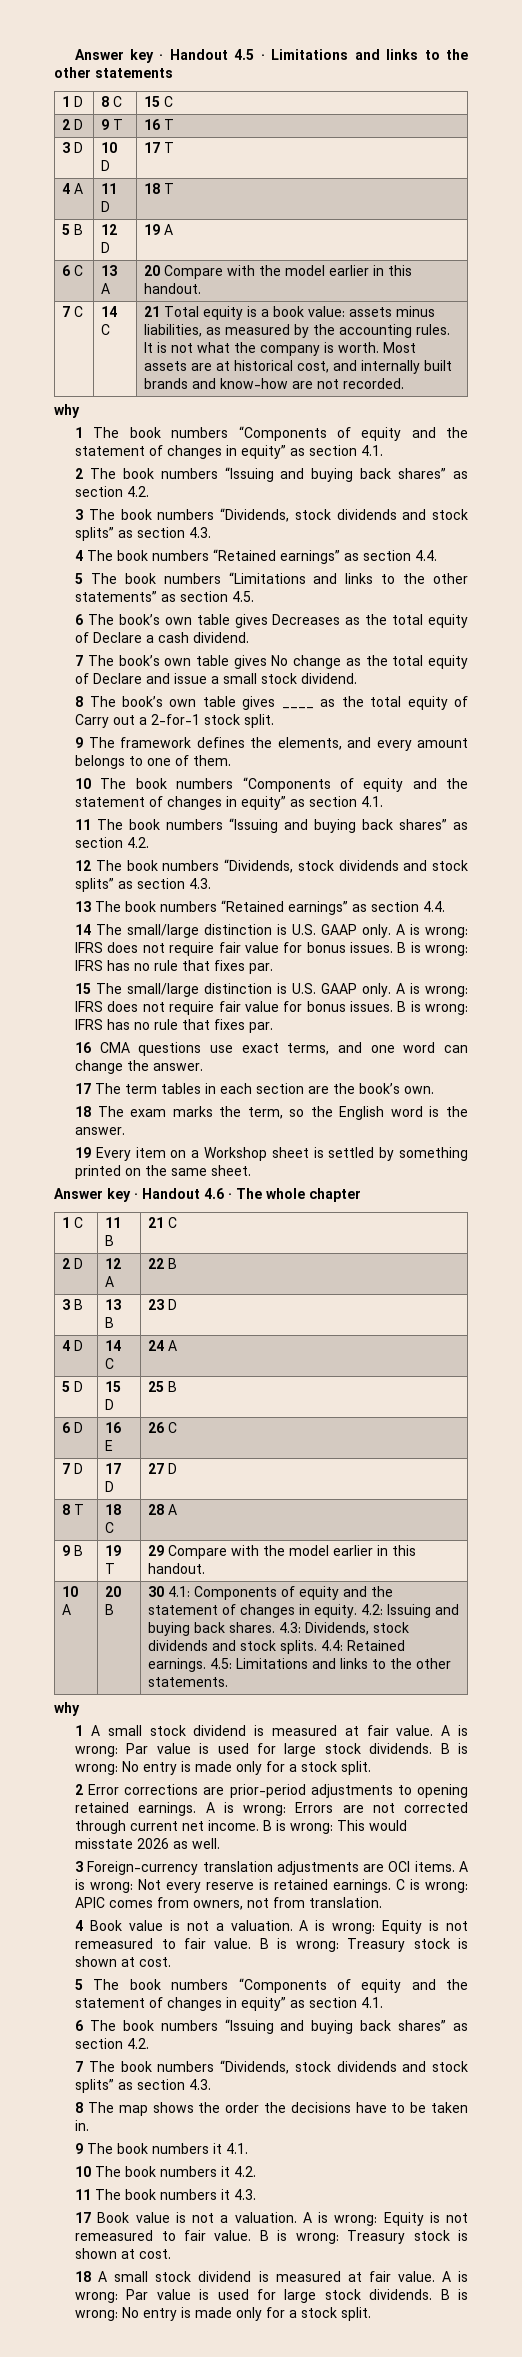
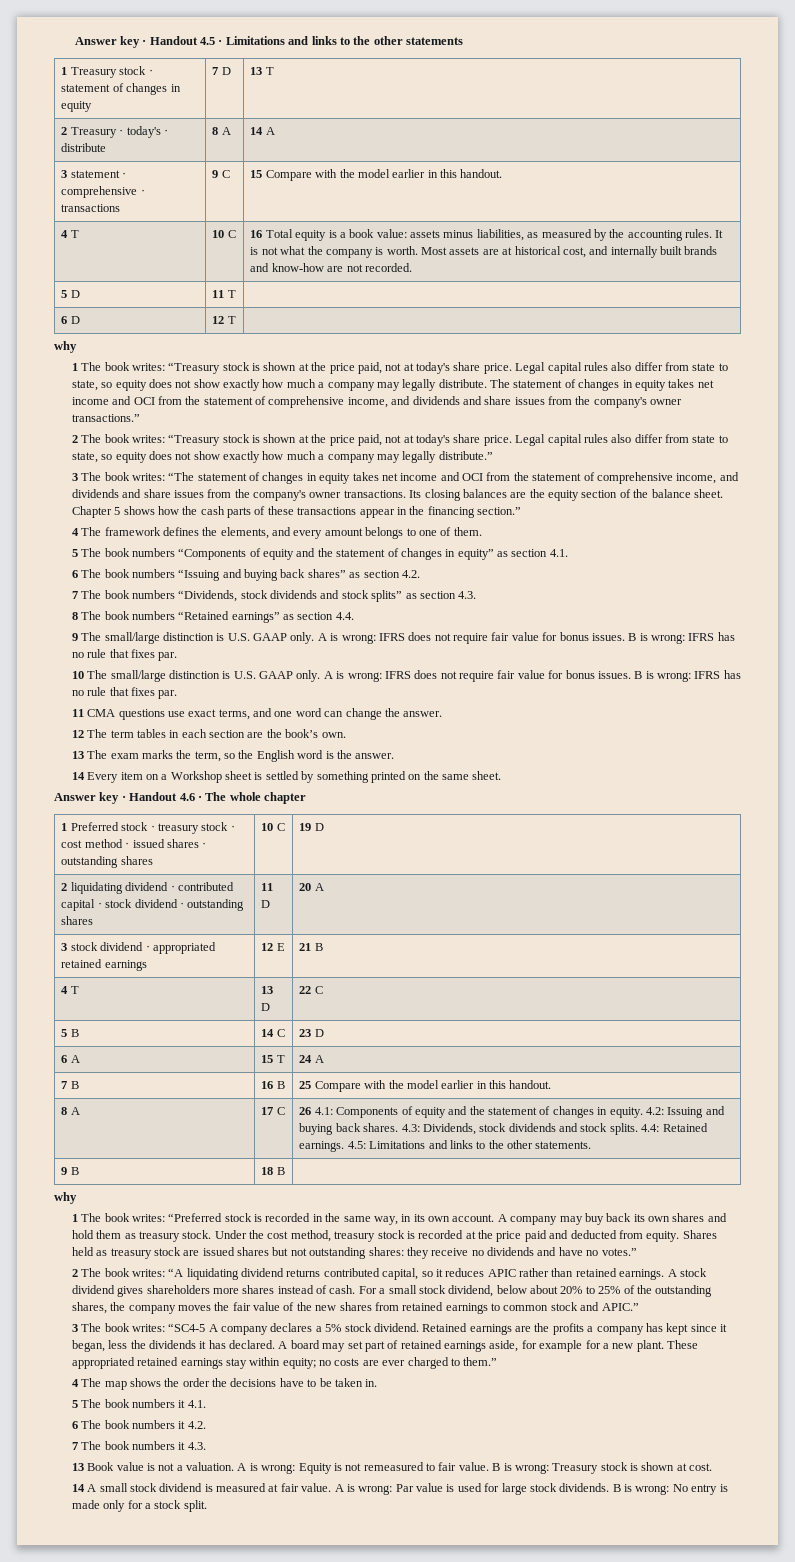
- 1 D | 8 C | 15 C
- 2 D | 9 T | 16 T
- 3 D | 10 D | 17 T
- 4 A | 11 D | 18 T
- 5 B | 12 D | 19 A
- 6 C | 13 A | 20 Compare with the model earlier in this handout.
- 7 C | 14 C | 21 Total equity is a book value: assets minus liabilities, as measured by the accounting rules.
+ 1 Treasury stock · statement of changes in equity | 7 D | 13 T
+ 2 Treasury · today's · distribute | 8 A | 14 A
+ 3 statement · comprehensive · transactions | 9 C | 15 Compare with the model earlier in this handout.
+ 4 T | 10 C | 16 Total equity is a book value: assets minus liabilities, as measured by the accounting rules.
  Most assets are at historical cost, and internally built brands and know-how are not recorded.
+ 5 D | 11 T |
+ 6 D | 12 T |
  why
- 1 The book numbers “Components of equity and the statement of changes in equity” as section 4.1.
- 2 The book numbers “Issuing and buying back shares” as section 4.2.
- 3 The book numbers “Dividends, stock dividends and stock splits” as section 4.3.
- 4 The book numbers “Retained earnings” as section 4.4.
- 5 The book numbers “Limitations and links to the other statements” as section 4.5.
- 6 The book’s own table gives Decreases as the total equity of Declare a cash dividend.
- 7 The book’s own table gives No change as the total equity of Declare and issue a small stock dividend.
- 8 The book’s own table gives ____ as the total equity of Carry out a 2-for-1 stock split.
- 9 The framework defines the elements, and every amount belongs to one of them.
+ 1 The book writes: “Treasury stock is shown at the price paid, not at today's share price. Legal capital rules also differ from state to state, so equity does not show exactly how much a company may legally distribute. The statement of changes in equity takes net income and OCI from the statement of comprehensive income, and dividends and share issues from the company's owner transactions.”
+ 2 The book writes: “Treasury stock is shown at the price paid, not at today's share price. Legal capital rules also differ from state to state, so equity does not show exactly how much a company may legally distribute.”
+ 3 The book writes: “The statement of changes in equity takes net income and OCI from the statement of comprehensive income, and dividends and share issues from the company's owner transactions. Its closing balances are the equity section of the balance sheet. Chapter 5 shows how the cash parts of these transactions appear in the financing section.”
+ 4 The framework defines the elements, and every amount belongs to one of them.
- 10 The book numbers “Components of equity and the statement of changes in equity” as section 4.1.
- 11 The book numbers “Issuing and buying back shares” as section 4.2.
- 12 The book numbers “Dividends, stock dividends and stock splits” as section 4.3.
- 13 The book numbers “Retained earnings” as section 4.4.
- 14 The small/large distinction is U.S. GAAP only. A is wrong: IFRS does not require fair value for bonus issues. B is wrong: IFRS has no rule that fixes par.
- 15 The small/large distinction is U.S. GAAP only. A is wrong: IFRS does not require fair value for bonus issues. B is wrong: IFRS has no rule that fixes par.
- 16 CMA questions use exact terms, and one word can change the answer.
- 17 The term tables in each section are the book’s own.
- 18 The exam marks the term, so the English word is the answer.
- 19 Every item on a Workshop sheet is settled by something printed on the same sheet.
- Answer key · Handout 4.6 · The whole chapter
- 1 C | 11 B | 21 C
- 2 D | 12 A | 22 B
- 3 B | 13 B | 23 D
- 4 D | 14 C | 24 A
- 5 D | 15 D | 25 B
- 6 D | 16 E | 26 C
- 7 D | 17 D | 27 D
- 8 T | 18 C | 28 A
- 9 B | 19 T | 29 Compare with the model earlier in this handout.
- 10 A | 20 B | 30 4.1: Components of equity and the statement of changes in equity. 4.2: Issuing and buying back shares. 4.3: Dividends, stock dividends and stock splits. 4.4: Retained earnings. 4.5: Limitations and links to the other statements.
- why
- 1 A small stock dividend is measured at fair value. A is wrong: Par value is used for large stock dividends. B is wrong: No entry is made only for a stock split.
- 2 Error corrections are prior-period adjustments to opening retained earnings. A is wrong: Errors are not corrected through current net income. B is wrong: This would misstate 2026 as well.
- 3 Foreign-currency translation adjustments are OCI items. A is wrong: Not every reserve is retained earnings. C is wrong: APIC comes from owners, not from translation.
- 4 Book value is not a valuation. A is wrong: Equity is not remeasured to fair value. B is wrong: Treasury stock is shown at cost.
- 8 The map shows the order the decisions have to be taken in.
+ 8 The book numbers “Retained earnings” as section 4.4.
+ 9 The small/large distinction is U.S. GAAP only. A is wrong: IFRS does not require fair value for bonus issues. B is wrong: IFRS has no rule that fixes par.
+ 10 The small/large distinction is U.S. GAAP only. A is wrong: IFRS does not require fair value for bonus issues. B is wrong: IFRS has no rule that fixes par.
+ 11 CMA questions use exact terms, and one word can change the answer.
+ 12 The term tables in each section are the book’s own.
+ 13 The exam marks the term, so the English word is the answer.
+ 14 Every item on a Workshop sheet is settled by something printed on the same sheet.
+ Answer key · Handout 4.6 · The whole chapter
+ 1 Preferred stock · treasury stock · cost method · issued shares · outstanding shares | 10 C | 19 D
+ 2 liquidating dividend · contributed capital · stock dividend · outstanding shares | 11 D | 20 A
+ 3 stock dividend · appropriated retained earnings | 12 E | 21 B
+ 4 T | 13 D | 22 C
+ 5 B | 14 C | 23 D
+ 6 A | 15 T | 24 A
+ 7 B | 16 B | 25 Compare with the model earlier in this handout.
+ 8 A | 17 C | 26 4.1: Components of equity and the statement of changes in equity. 4.2: Issuing and buying back shares. 4.3: Dividends, stock dividends and stock splits. 4.4: Retained earnings. 4.5: Limitations and links to the other statements.
+ 9 B | 18 B |
+ why
+ 1 The book writes: “Preferred stock is recorded in the same way, in its own account. A company may buy back its own shares and hold them as treasury stock. Under the cost method, treasury stock is recorded at the price paid and deducted from equity. Shares held as treasury stock are issued shares but not outstanding shares: they receive no dividends and have no votes.”
+ 2 The book writes: “A liquidating dividend returns contributed capital, so it reduces APIC rather than retained earnings. A stock dividend gives shareholders more shares instead of cash. For a small stock dividend, below about 20% to 25% of the outstanding shares, the company moves the fair value of the new shares from retained earnings to common stock and APIC.”
+ 3 The book writes: “SC4-5 A company declares a 5% stock dividend. Retained earnings are the profits a company has kept since it began, less the dividends it has declared. A board may set part of retained earnings aside, for example for a new plant. These appropriated retained earnings stay within equity; no costs are ever charged to them.”
+ 4 The map shows the order the decisions have to be taken in.
- 9 The book numbers it 4.1.
+ 5 The book numbers it 4.1.
- 10 The book numbers it 4.2.
+ 6 The book numbers it 4.2.
- 11 The book numbers it 4.3.
+ 7 The book numbers it 4.3.
- 17 Book value is not a valuation.
+ 13 Book value is not a valuation.
- 18 A small stock dividend is measured at fair value.
+ 14 A small stock dividend is measured at fair value.

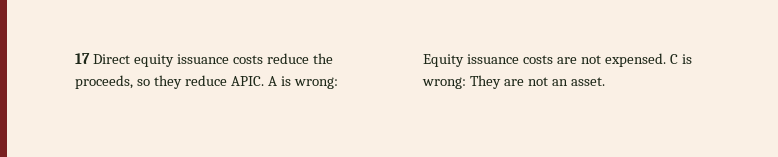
- Answer key · Handout 4.5 · Limitations and links to the other statements
- 1 Treasury stock · statement of changes in equity | 7 D | 13 T
- 2 Treasury · today's · distribute | 8 A | 14 A
- 3 statement · comprehensive · transactions | 9 C | 15 Compare with the model earlier in this handout.
- 4 T | 10 C | 16 Total equity is a book value: assets minus liabilities, as measured by the accounting rules. It is not what the company is worth. Most assets are at historical cost, and internally built brands and know-how are not recorded.
- 5 D | 11 T |
- 6 D | 12 T |
- why
- 1 The book writes: “Treasury stock is shown at the price paid, not at today's share price. Legal capital rules also differ from state to state, so equity does not show exactly how much a company may legally distribute. The statement of changes in equity takes net income and OCI from the statement of comprehensive income, and dividends and share issues from the company's owner transactions.”
- 2 The book writes: “Treasury stock is shown at the price paid, not at today's share price. Legal capital rules also differ from state to state, so equity does not show exactly how much a company may legally distribute.”
- 3 The book writes: “The statement of changes in equity takes net income and OCI from the statement of comprehensive income, and dividends and share issues from the company's owner transactions. Its closing balances are the equity section of the balance sheet. Chapter 5 shows how the cash parts of these transactions appear in the financing section.”
- 4 The framework defines the elements, and every amount belongs to one of them.
- 5 The book numbers “Components of equity and the statement of changes in equity” as section 4.1.
- 6 The book numbers “Issuing and buying back shares” as section 4.2.
- 7 The book numbers “Dividends, stock dividends and stock splits” as section 4.3.
- 8 The book numbers “Retained earnings” as section 4.4.
- 9 The small/large distinction is U.S. GAAP only. A is wrong: IFRS does not require fair value for bonus issues. B is wrong: IFRS has no rule that fixes par.
- 10 The small/large distinction is U.S. GAAP only. A is wrong: IFRS does not require fair value for bonus issues. B is wrong: IFRS has no rule that fixes par.
- 11 CMA questions use exact terms, and one word can change the answer.
- 12 The term tables in each section are the book’s own.
- 13 The exam marks the term, so the English word is the answer.
- 14 Every item on a Workshop sheet is settled by something printed on the same sheet.
- Answer key · Handout 4.6 · The whole chapter
- 1 Preferred stock · treasury stock · cost method · issued shares · outstanding shares | 10 C | 19 D
- 2 liquidating dividend · contributed capital · stock dividend · outstanding shares | 11 D | 20 A
- 3 stock dividend · appropriated retained earnings | 12 E | 21 B
- 4 T | 13 D | 22 C
- 5 B | 14 C | 23 D
- 6 A | 15 T | 24 A
- 7 B | 16 B | 25 Compare with the model earlier in this handout.
- 8 A | 17 C | 26 4.1: Components of equity and the statement of changes in equity. 4.2: Issuing and buying back shares. 4.3: Dividends, stock dividends and stock splits. 4.4: Retained earnings. 4.5: Limitations and links to the other statements.
- 9 B | 18 B |
- why
- 1 The book writes: “Preferred stock is recorded in the same way, in its own account. A company may buy back its own shares and hold them as treasury stock. Under the cost method, treasury stock is recorded at the price paid and deducted from equity. Shares held as treasury stock are issued shares but not outstanding shares: they receive no dividends and have no votes.”
- 2 The book writes: “A liquidating dividend returns contributed capital, so it reduces APIC rather than retained earnings. A stock dividend gives shareholders more shares instead of cash. For a small stock dividend, below about 20% to 25% of the outstanding shares, the company moves the fair value of the new shares from retained earnings to common stock and APIC.”
- 3 The book writes: “SC4-5 A company declares a 5% stock dividend. Retained earnings are the profits a company has kept since it began, less the dividends it has declared. A board may set part of retained earnings aside, for example for a new plant. These appropriated retained earnings stay within equity; no costs are ever charged to them.”
- 4 The map shows the order the decisions have to be taken in.
- 5 The book numbers it 4.1.
- 6 The book numbers it 4.2.
- 7 The book numbers it 4.3.
- 13 Book value is not a valuation. A is wrong: Equity is not remeasured to fair value. B is wrong: Treasury stock is shown at cost.
- 14 A small stock dividend is measured at fair value. A is wrong: Par value is used for large stock dividends. B is wrong: No entry is made only for a stock split.
+ 17 Direct equity issuance costs reduce the proceeds, so they reduce APIC. A is wrong: Equity issuance costs are not expensed. C is wrong: They are not an asset.

